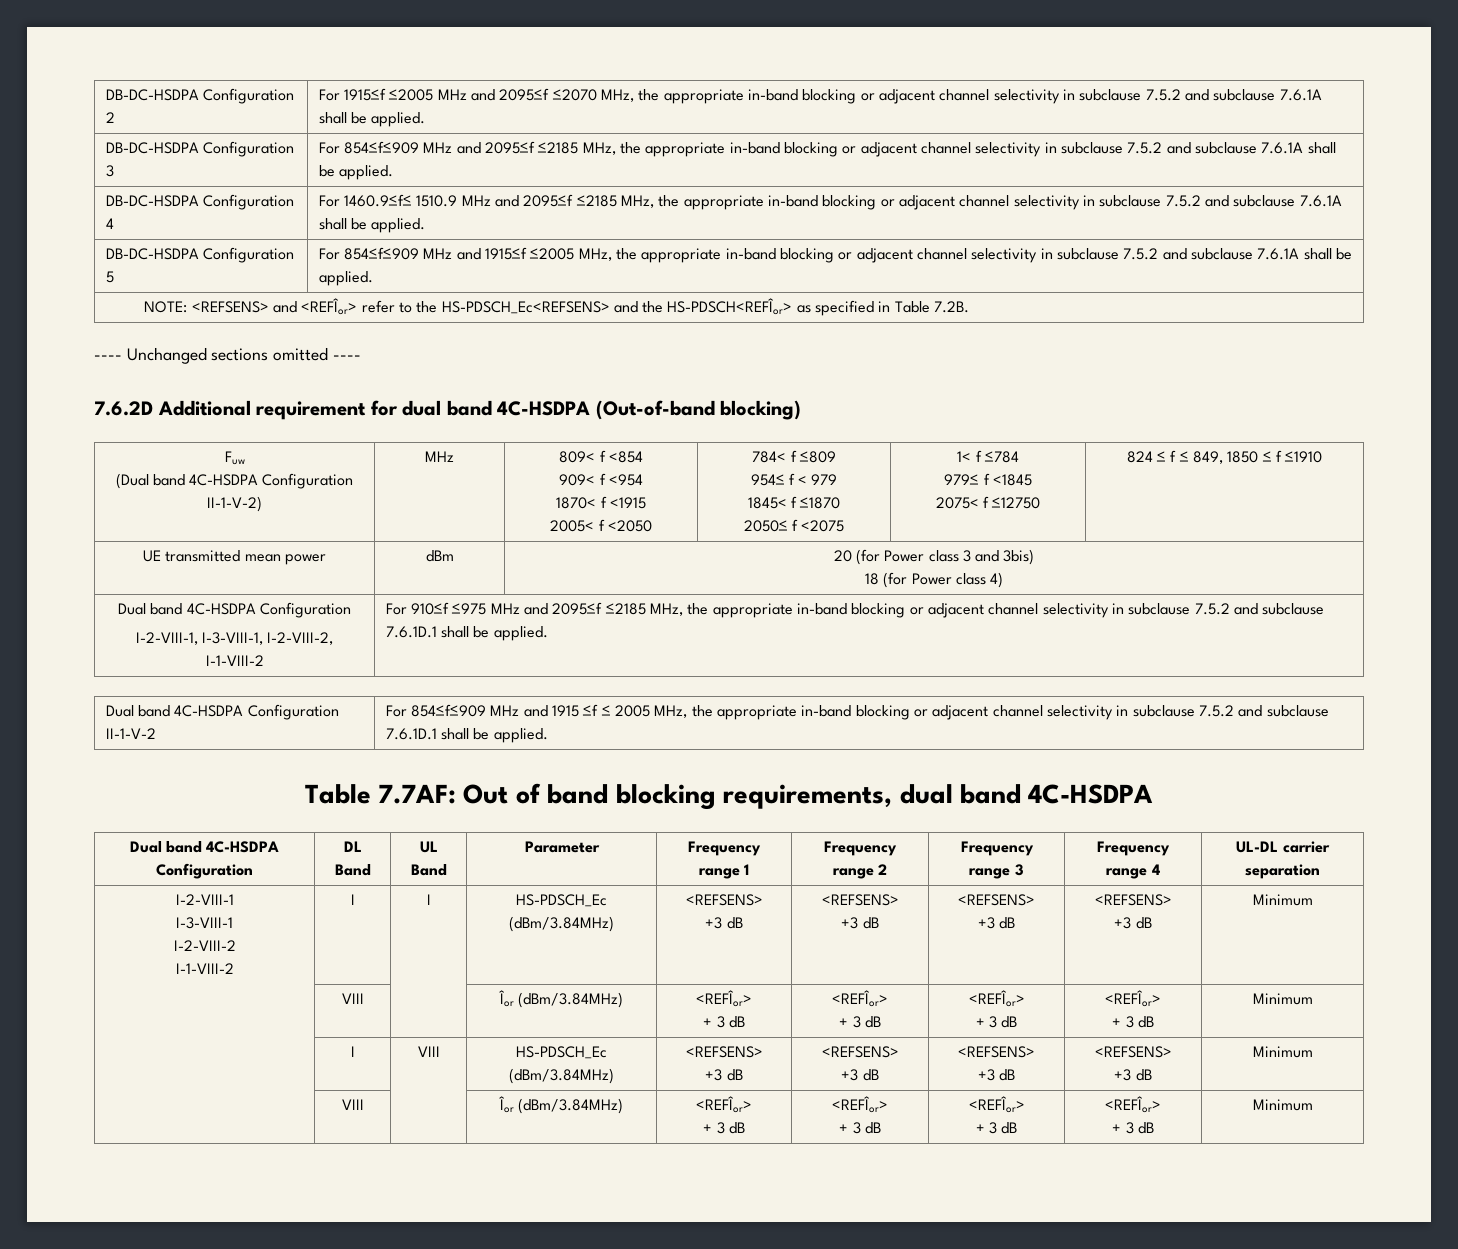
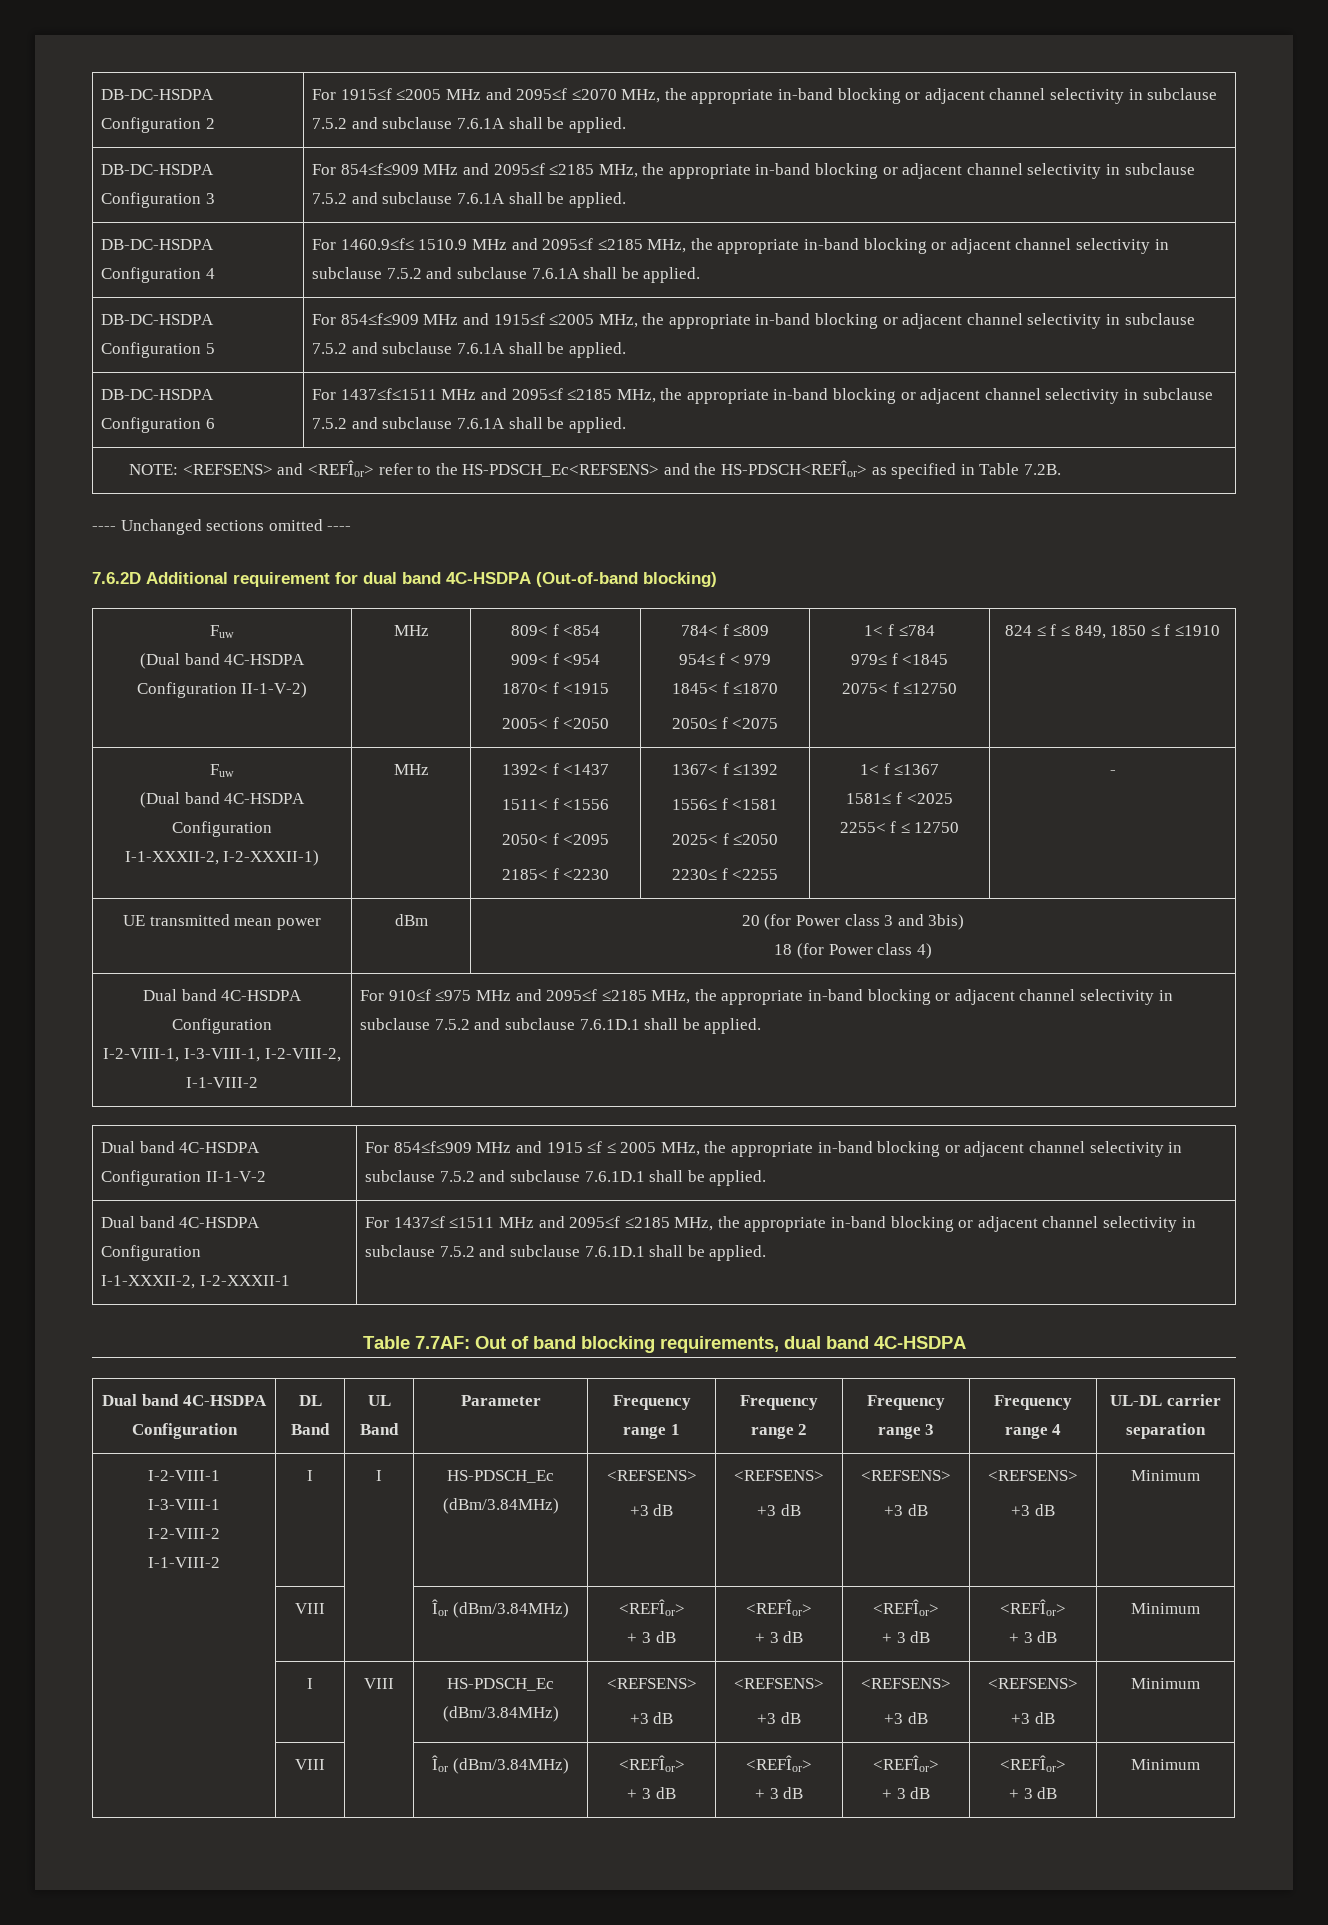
+ DB-DC-HSDPA Configuration 6 | For 1437≤f≤1511 MHz and 2095≤f ≤2185 MHz, the appropriate in-band blocking or adjacent channel selectivity in subclause 7.5.2 and subclause 7.6.1A shall be applied.
  824 ≤ f ≤ 849, 1850 ≤ f ≤1910
+ Fuw
+ (Dual band 4C-HSDPA Configuration
+ I-1-XXXII-2, I-2-XXXII-1) | MHz | 1392< f <1437
+ 1511< f <1556
+ 2050< f <2095
+ 2185< f <2230 | 1367< f ≤1392
+ 1556≤ f <1581
+ 2025< f ≤2050
+ 2230≤ f <2255 | 1< f ≤1367
+ 1581≤ f <2025
+ 2255< f ≤ 12750 | -
  Dual band 4C-HSDPA Configuration II-1-V-2 | For 854≤f≤909 MHz and 1915 ≤f ≤ 2005 MHz, the appropriate in-band blocking or adjacent channel selectivity in subclause 7.5.2 and subclause 7.6.1D.1 shall be applied.
+ Dual band 4C-HSDPA Configuration
+ I-1-XXXII-2, I-2-XXXII-1 | For 1437≤f ≤1511 MHz and 2095≤f ≤2185 MHz, the appropriate in-band blocking or adjacent channel selectivity in subclause 7.5.2 and subclause 7.6.1D.1 shall be applied.

